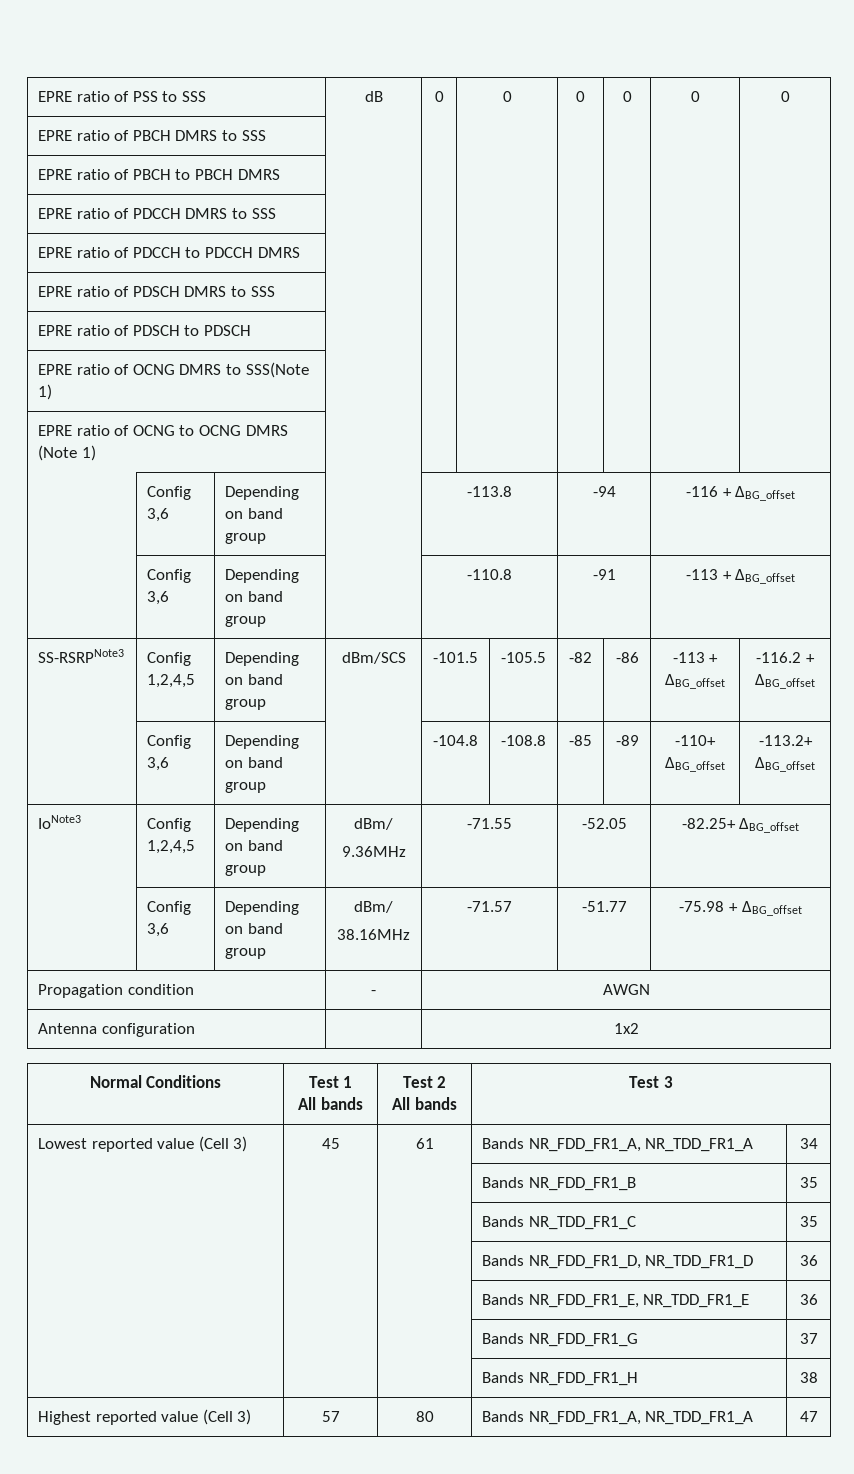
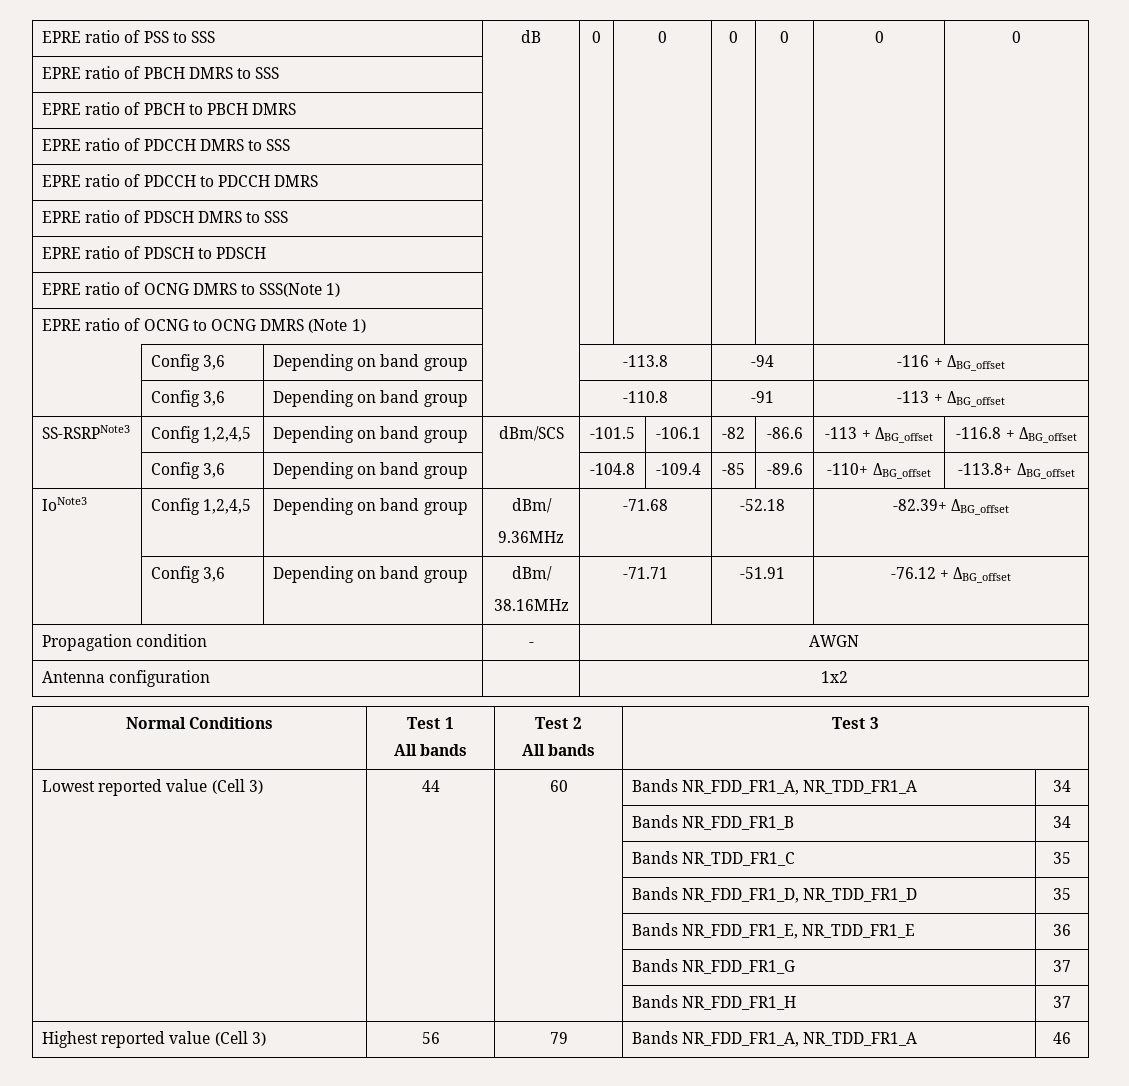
- SS-RSRPNote3 | Config 1,2,4,5 | Depending on band group | dBm/SCS | -101.5 | -105.5 | -82 | -86 | -113 + ΔBG_offset | -116.2 + ΔBG_offset
+ SS-RSRPNote3 | Config 1,2,4,5 | Depending on band group | dBm/SCS | -101.5 | -106.1 | -82 | -86.6 | -113 + ΔBG_offset | -116.8 + ΔBG_offset
- | Config 3,6 | Depending on band group | | -104.8 | -108.8 | -85 | -89 | -110+ ΔBG_offset | -113.2+ ΔBG_offset
+ | Config 3,6 | Depending on band group | | -104.8 | -109.4 | -85 | -89.6 | -110+ ΔBG_offset | -113.8+ ΔBG_offset
  IoNote3 | Config 1,2,4,5 | Depending on band group | dBm/
- 9.36MHz | -71.55 | -52.05 | -82.25+ ΔBG_offset
+ 9.36MHz | -71.68 | -52.18 | -82.39+ ΔBG_offset
  | Config 3,6 | Depending on band group | dBm/
- 38.16MHz | -71.57 | -51.77 | -75.98 + ΔBG_offset
+ 38.16MHz | -71.71 | -51.91 | -76.12 + ΔBG_offset
- Lowest reported value (Cell 3) | 45 | 61 | Bands NR_FDD_FR1_A, NR_TDD_FR1_A | 34
+ Lowest reported value (Cell 3) | 44 | 60 | Bands NR_FDD_FR1_A, NR_TDD_FR1_A | 34
- | | | Bands NR_FDD_FR1_B | 35
+ | | | Bands NR_FDD_FR1_B | 34
- | | | Bands NR_FDD_FR1_D, NR_TDD_FR1_D | 36
+ | | | Bands NR_FDD_FR1_D, NR_TDD_FR1_D | 35
- | | | Bands NR_FDD_FR1_H | 38
+ | | | Bands NR_FDD_FR1_H | 37
- Highest reported value (Cell 3) | 57 | 80 | Bands NR_FDD_FR1_A, NR_TDD_FR1_A | 47
+ Highest reported value (Cell 3) | 56 | 79 | Bands NR_FDD_FR1_A, NR_TDD_FR1_A | 46

